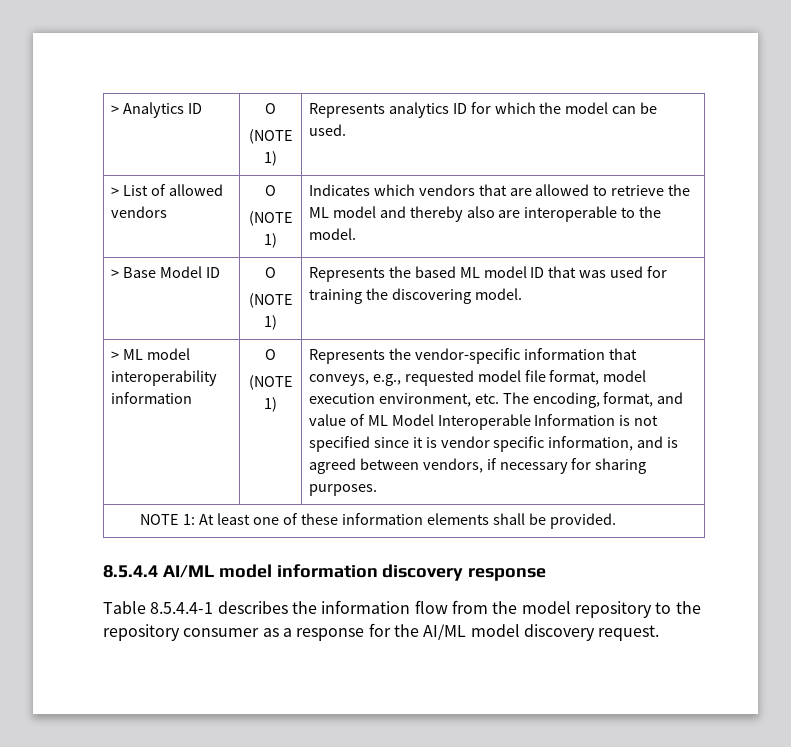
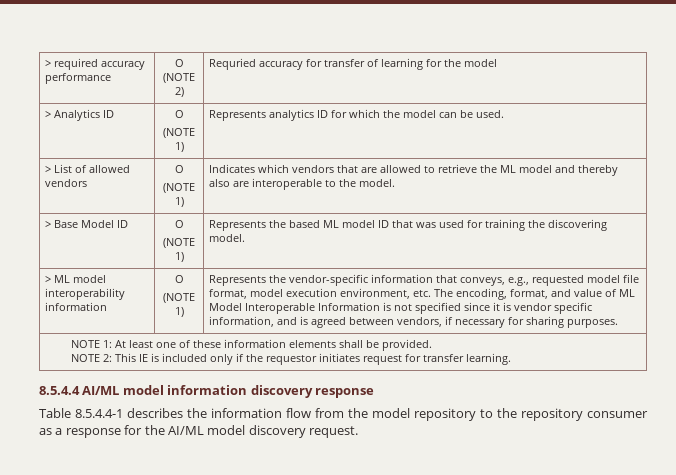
+ > required accuracy performance | O (NOTE 2) | Requried accuracy for transfer of learning for the model
  NOTE 1: At least one of these information elements shall be provided.
+ NOTE 2: This IE is included only if the requestor initiates request for transfer learning.

